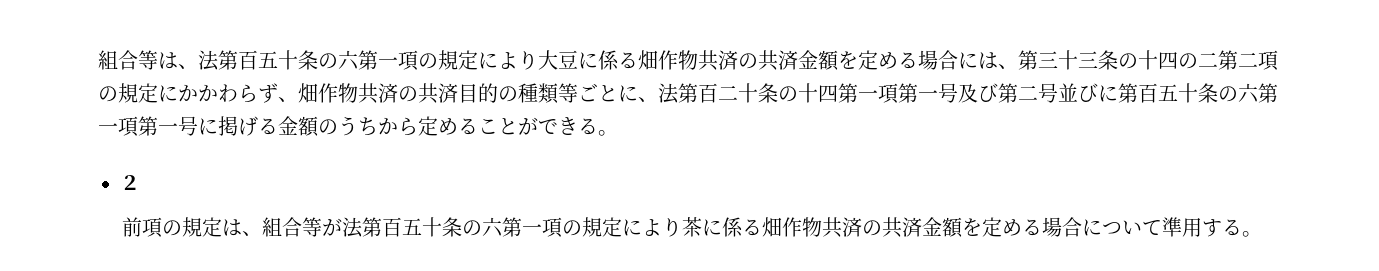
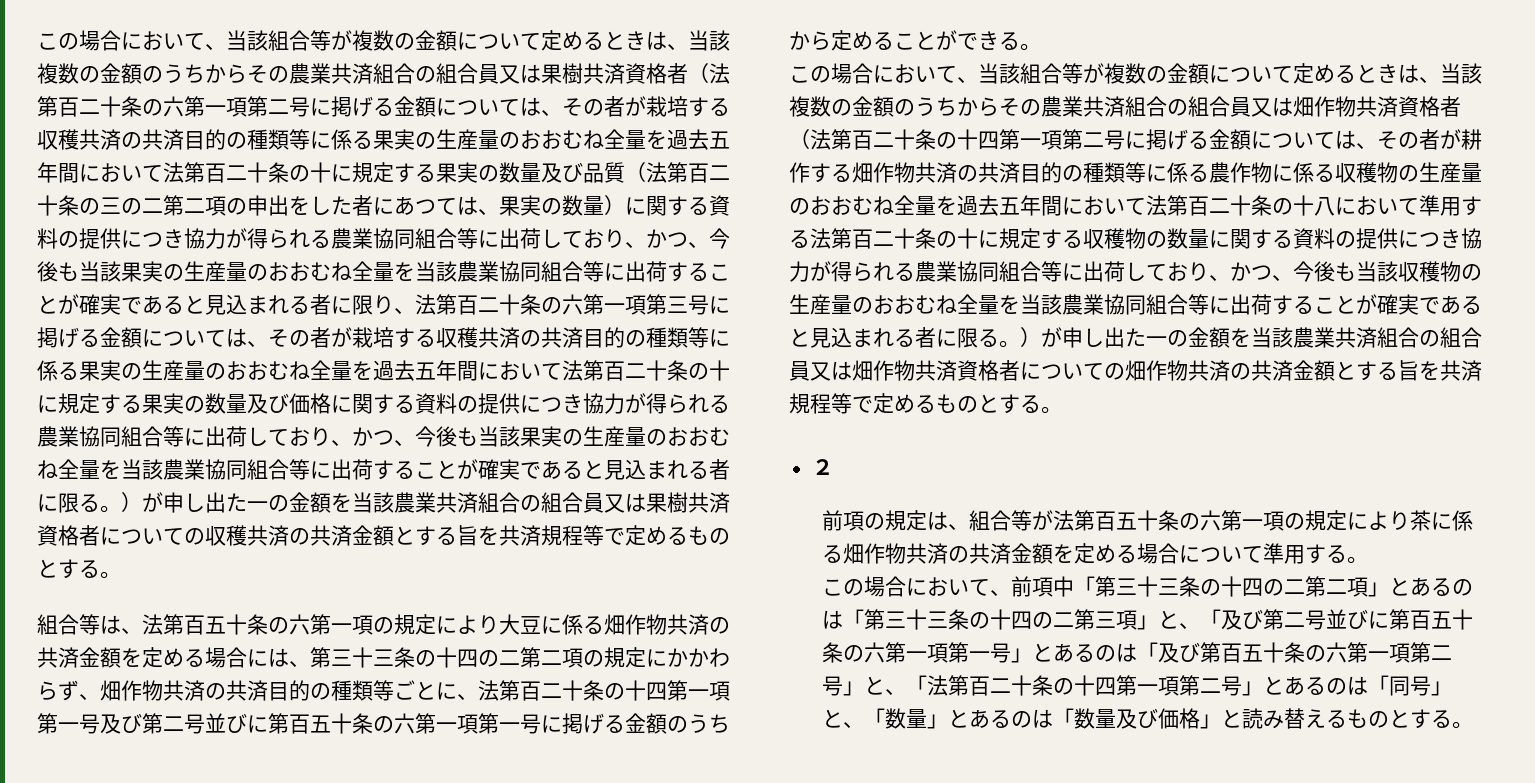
+ この場合において、当該組合等が複数の金額について定めるときは、当該複数の金額のうちからその農業共済組合の組合員又は果樹共済資格者（法第百二十条の六第一項第二号に掲げる金額については、その者が栽培する収穫共済の共済目的の種類等に係る果実の生産量のおおむね全量を過去五年間において法第百二十条の十に規定する果実の数量及び品質（法第百二十条の三の二第二項の申出をした者にあつては、果実の数量）に関する資料の提供につき協力が得られる農業協同組合等に出荷しており、かつ、今後も当該果実の生産量のおおむね全量を当該農業協同組合等に出荷することが確実であると見込まれる者に限り、法第百二十条の六第一項第三号に掲げる金額については、その者が栽培する収穫共済の共済目的の種類等に係る果実の生産量のおおむね全量を過去五年間において法第百二十条の十に規定する果実の数量及び価格に関する資料の提供につき協力が得られる農業協同組合等に出荷しており、かつ、今後も当該果実の生産量のおおむね全量を当該農業協同組合等に出荷することが確実であると見込まれる者に限る。）が申し出た一の金額を当該農業共済組合の組合員又は果樹共済資格者についての収穫共済の共済金額とする旨を共済規程等で定めるものとする。
+ この場合において、当該組合等が複数の金額について定めるときは、当該複数の金額のうちからその農業共済組合の組合員又は畑作物共済資格者（法第百二十条の十四第一項第二号に掲げる金額については、その者が耕作する畑作物共済の共済目的の種類等に係る農作物に係る収穫物の生産量のおおむね全量を過去五年間において法第百二十条の十八において準用する法第百二十条の十に規定する収穫物の数量に関する資料の提供につき協力が得られる農業協同組合等に出荷しており、かつ、今後も当該収穫物の生産量のおおむね全量を当該農業協同組合等に出荷することが確実であると見込まれる者に限る。）が申し出た一の金額を当該農業共済組合の組合員又は畑作物共済資格者についての畑作物共済の共済金額とする旨を共済規程等で定めるものとする。
+ この場合において、前項中「第三十三条の十四の二第二項」とあるのは「第三十三条の十四の二第三項」と、「及び第二号並びに第百五十条の六第一項第一号」とあるのは「及び第百五十条の六第一項第二号」と、「法第百二十条の十四第一項第二号」とあるのは「同号」と、「数量」とあるのは「数量及び価格」と読み替えるものとする。

